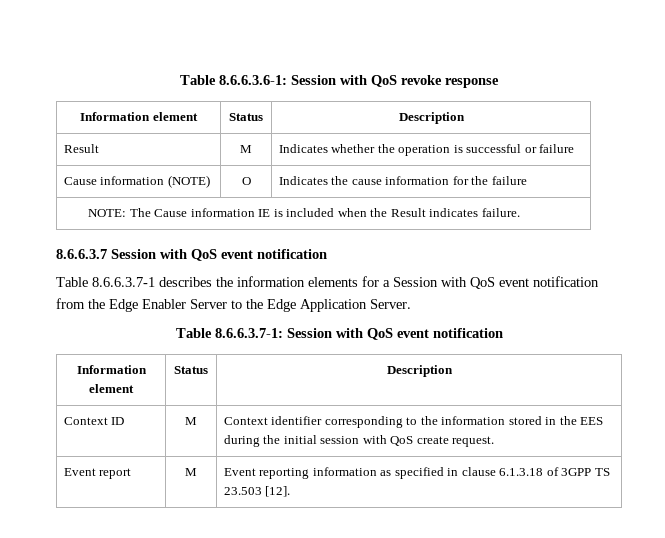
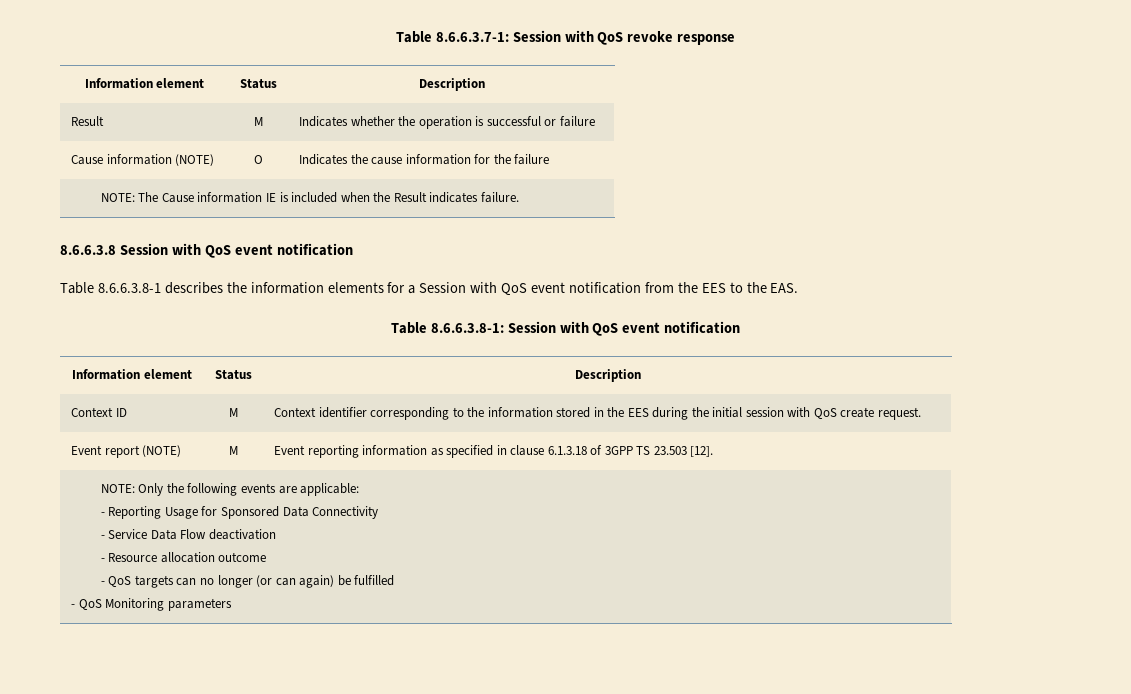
- Table 8.6.6.3.6-1: Session with QoS revoke response
+ Table 8.6.6.3.7-1: Session with QoS revoke response
- 8.6.6.3.7 Session with QoS event notification
+ 8.6.6.3.8 Session with QoS event notification
- Table 8.6.6.3.7-1 describes the information elements for a Session with QoS event notification from the Edge Enabler Server to the Edge Application Server.
- Table 8.6.6.3.7-1: Session with QoS event notification
+ Table 8.6.6.3.8-1 describes the information elements for a Session with QoS event notification from the EES to the EAS.
+ Table 8.6.6.3.8-1: Session with QoS event notification
- Event report | M | Event reporting information as specified in clause 6.1.3.18 of 3GPP TS 23.503 [12].
+ Event report (NOTE) | M | Event reporting information as specified in clause 6.1.3.18 of 3GPP TS 23.503 [12].
+ NOTE: Only the following events are applicable:
+ - Reporting Usage for Sponsored Data Connectivity
+ - Service Data Flow deactivation
+ - Resource allocation outcome
+ - QoS targets can no longer (or can again) be fulfilled
+ - QoS Monitoring parameters

